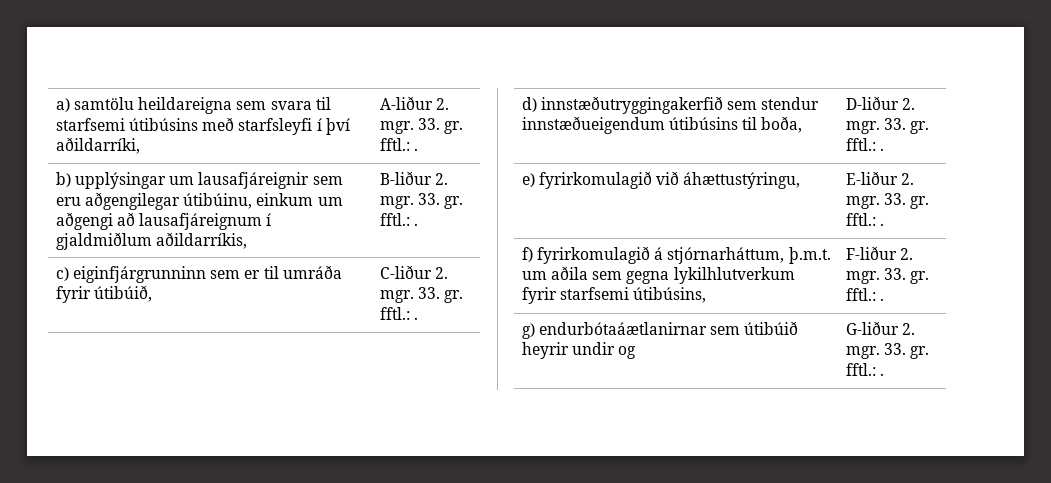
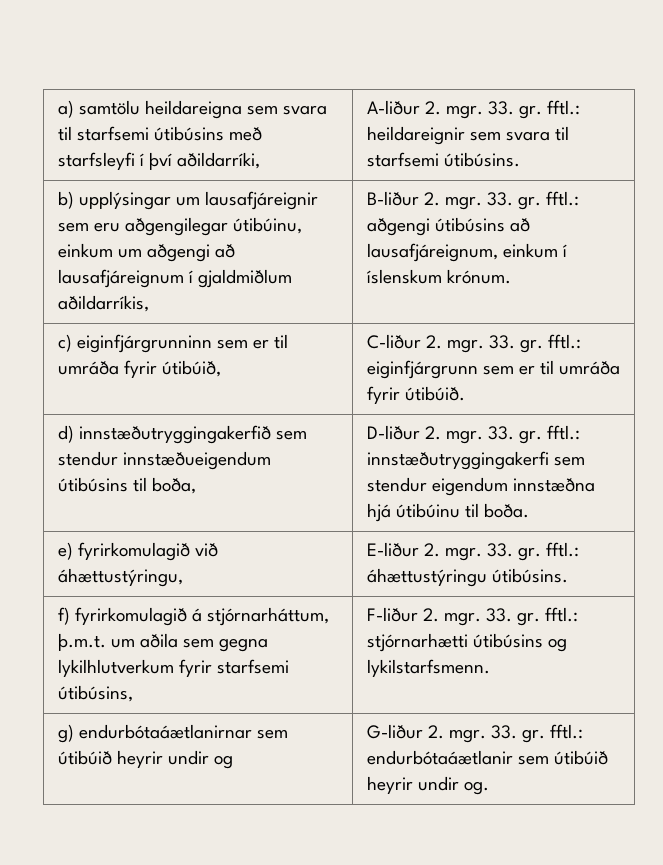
- a) samtölu heildareigna sem svara til starfsemi útibúsins með starfsleyfi í því aðildarríki, | A-liður 2. mgr. 33. gr. fftl.: .
+ a) samtölu heildareigna sem svara til starfsemi útibúsins með starfsleyfi í því aðildarríki, | A-liður 2. mgr. 33. gr. fftl.: heildareignir sem svara til starfsemi útibúsins.
- b) upplýsingar um lausafjáreignir sem eru aðgengilegar útibúinu, einkum um aðgengi að lausafjáreignum í gjaldmiðlum aðildarríkis, | B-liður 2. mgr. 33. gr. fftl.: .
+ b) upplýsingar um lausafjáreignir sem eru aðgengilegar útibúinu, einkum um aðgengi að lausafjáreignum í gjaldmiðlum aðildarríkis, | B-liður 2. mgr. 33. gr. fftl.: aðgengi útibúsins að lausafjáreignum, einkum í íslenskum krónum.
- c) eiginfjárgrunninn sem er til umráða fyrir útibúið, | C-liður 2. mgr. 33. gr. fftl.: .
+ c) eiginfjárgrunninn sem er til umráða fyrir útibúið, | C-liður 2. mgr. 33. gr. fftl.: eiginfjárgrunn sem er til umráða fyrir útibúið.
- d) innstæðutryggingakerfið sem stendur innstæðueigendum útibúsins til boða, | D-liður 2. mgr. 33. gr. fftl.: .
+ d) innstæðutryggingakerfið sem stendur innstæðueigendum útibúsins til boða, | D-liður 2. mgr. 33. gr. fftl.: innstæðutryggingakerfi sem stendur eigendum innstæðna hjá útibúinu til boða.
- e) fyrirkomulagið við áhættustýringu, | E-liður 2. mgr. 33. gr. fftl.: .
+ e) fyrirkomulagið við áhættustýringu, | E-liður 2. mgr. 33. gr. fftl.: áhættustýringu útibúsins.
- f) fyrirkomulagið á stjórnarháttum, þ.m.t. um aðila sem gegna lykilhlutverkum fyrir starfsemi útibúsins, | F-liður 2. mgr. 33. gr. fftl.: .
+ f) fyrirkomulagið á stjórnarháttum, þ.m.t. um aðila sem gegna lykilhlutverkum fyrir starfsemi útibúsins, | F-liður 2. mgr. 33. gr. fftl.: stjórnarhætti útibúsins og lykilstarfsmenn.
- g) endurbótaáætlanirnar sem útibúið heyrir undir og | G-liður 2. mgr. 33. gr. fftl.: .
+ g) endurbótaáætlanirnar sem útibúið heyrir undir og | G-liður 2. mgr. 33. gr. fftl.: endurbótaáætlanir sem útibúið heyrir undir og.

